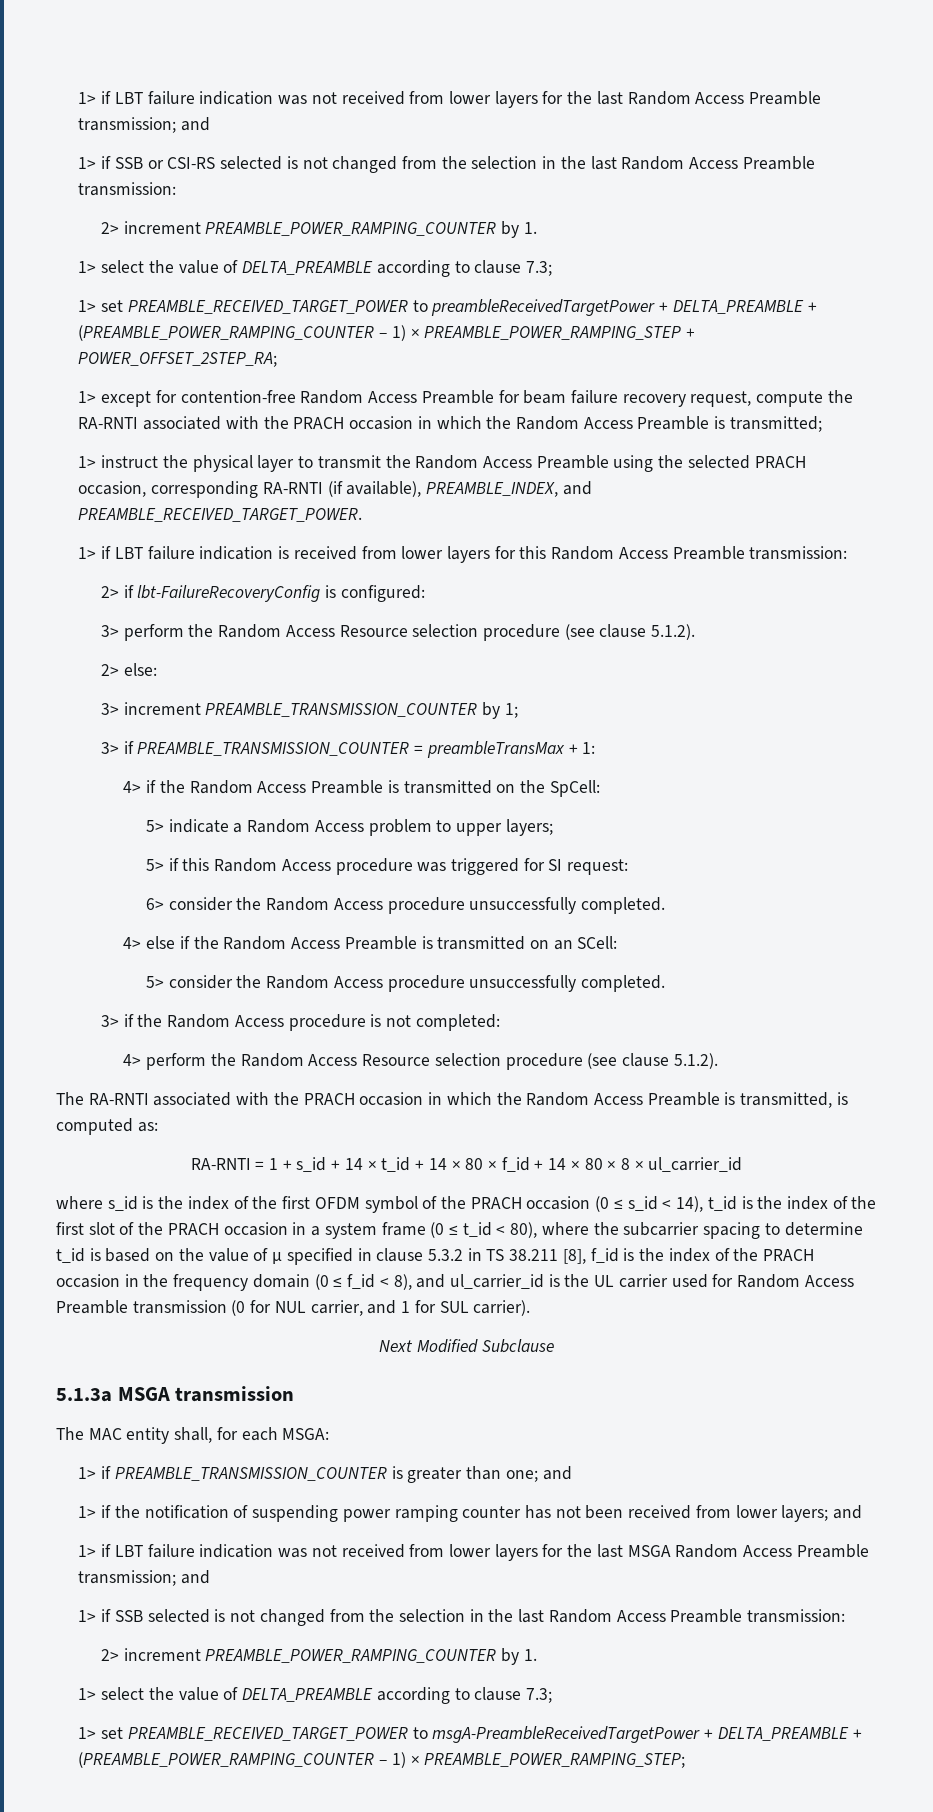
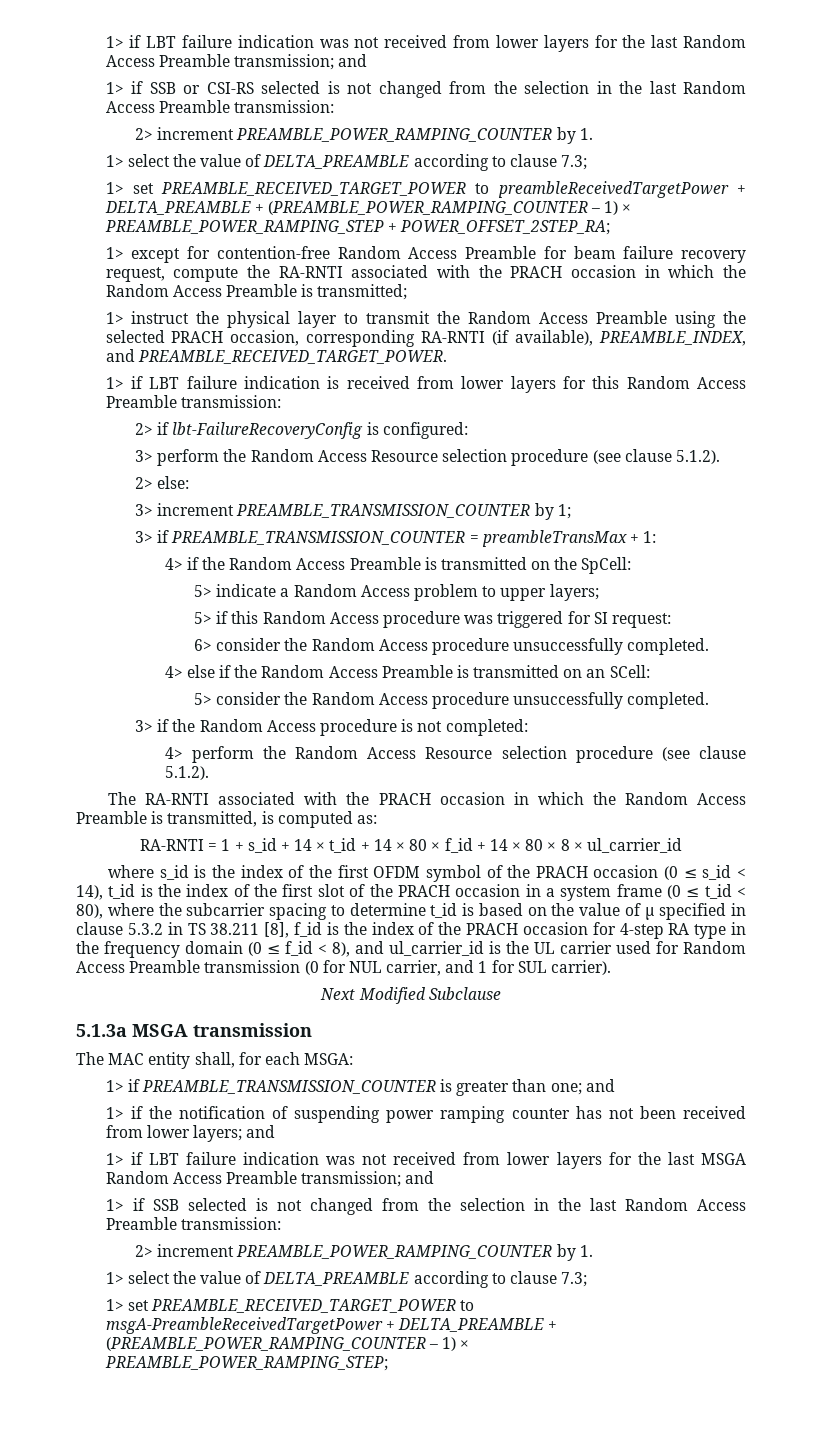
- where s_id is the index of the first OFDM symbol of the PRACH occasion (0 ≤ s_id < 14), t_id is the index of the first slot of the PRACH occasion in a system frame (0 ≤ t_id < 80), where the subcarrier spacing to determine t_id is based on the value of μ specified in clause 5.3.2 in TS 38.211 [8], f_id is the index of the PRACH occasion in the frequency domain (0 ≤ f_id < 8), and ul_carrier_id is the UL carrier used for Random Access Preamble transmission (0 for NUL carrier, and 1 for SUL carrier).
+ where s_id is the index of the first OFDM symbol of the PRACH occasion (0 ≤ s_id < 14), t_id is the index of the first slot of the PRACH occasion in a system frame (0 ≤ t_id < 80), where the subcarrier spacing to determine t_id is based on the value of μ specified in clause 5.3.2 in TS 38.211 [8], f_id is the index of the PRACH occasion for 4-step RA type in the frequency domain (0 ≤ f_id < 8), and ul_carrier_id is the UL carrier used for Random Access Preamble transmission (0 for NUL carrier, and 1 for SUL carrier).

